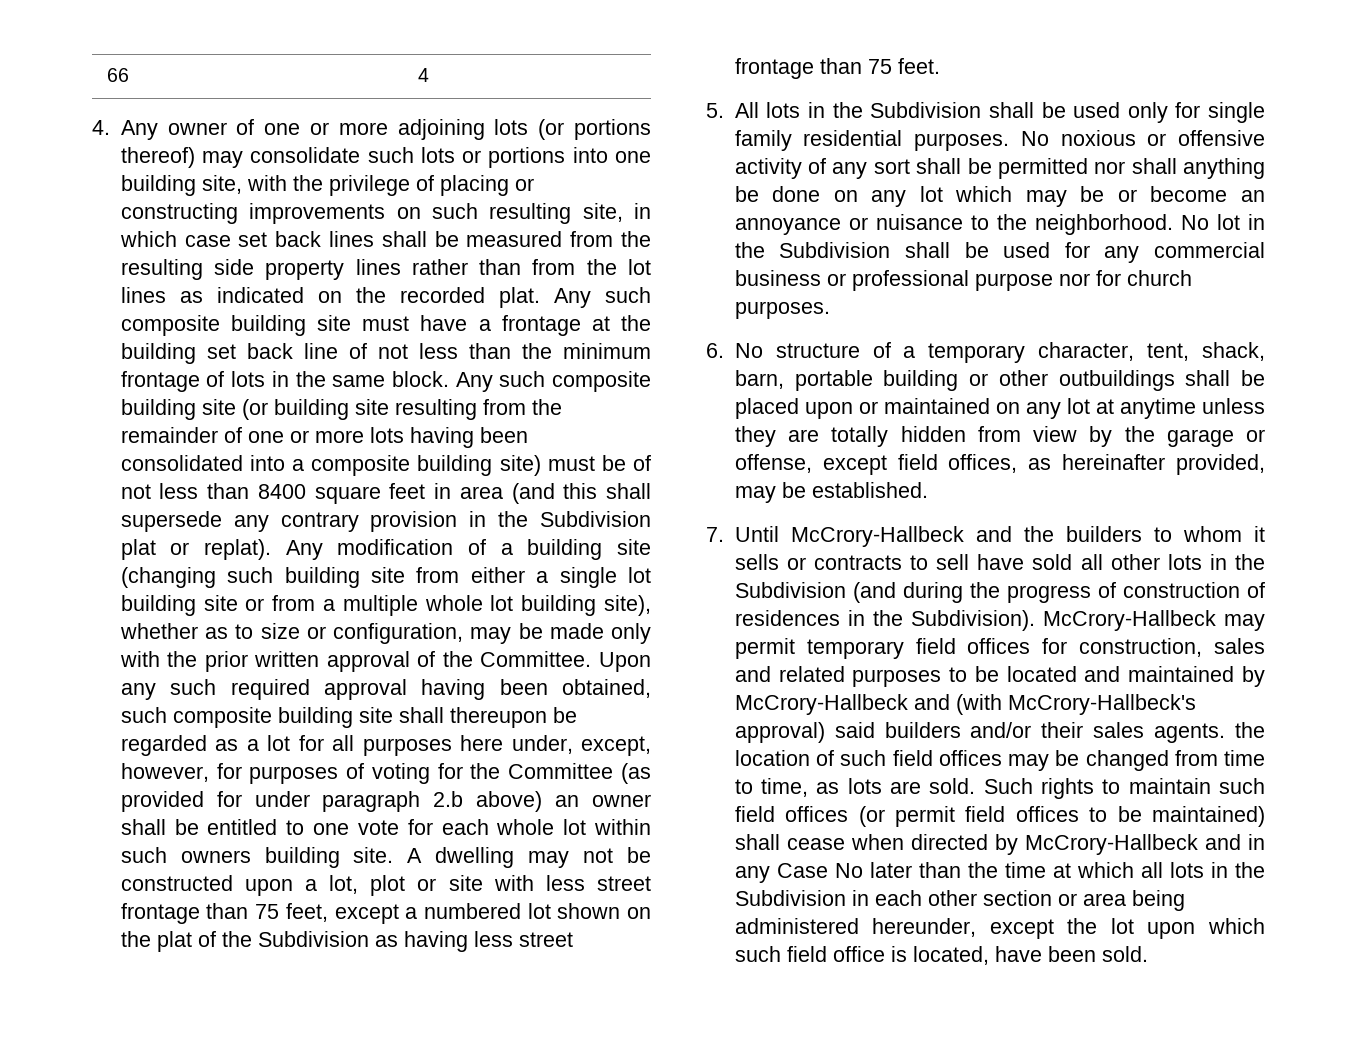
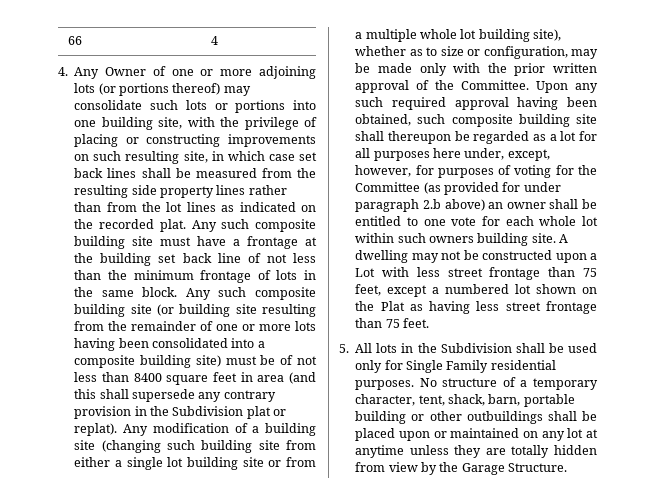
- 4. Any owner of one or more adjoining lots (or portions thereof) may consolidate such lots or portions into one building site, with the privilege of placing or constructing improvements on such resulting site, in which case set back lines shall be measured from the resulting side property lines rather than from the lot lines as indicated on the recorded plat.
+ 4. Any Owner of one or more adjoining lots (or portions thereof) may consolidate such lots or portions into one building site, with the privilege of placing or constructing improvements on such resulting site, in which case set back lines shall be measured from the resulting side property lines rather than from the lot lines as indicated on the recorded plat.
- A dwelling may not be constructed upon a lot, plot or site with less street frontage than 75 feet, except a numbered lot shown on the plat of the Subdivision as having less street frontage than 75 feet.
+ A dwelling may not be constructed upon a Lot with less street frontage than 75 feet, except a numbered lot shown on the Plat as having less street frontage than 75 feet.
- 5. All lots in the Subdivision shall be used only for single family residential purposes.
+ 5. All lots in the Subdivision shall be used only for Single Family residential purposes.
- No noxious or offensive activity of any sort shall be permitted nor shall anything be done on any lot which may be or become an annoyance or nuisance to the neighborhood. No lot in the Subdivision shall be used for any commercial business or professional purpose nor for church purposes.
- 6. No structure of a temporary character, tent, shack, barn, portable building or other outbuildings shall be placed upon or maintained on any lot at anytime unless they are totally hidden from view by the garage or offense, except field offices, as hereinafter provided, may be established.
- 7. Until McCrory-Hallbeck and the builders to whom it sells or contracts to sell have sold all other lots in the Subdivision (and during the progress of construction of residences in the Subdivision). McCrory-Hallbeck may permit temporary field offices for construction, sales and related purposes to be located and maintained by McCrory-Hallbeck and (with McCrory-Hallbeck's approval) said builders and/or their sales agents. the location of such field offices may be changed from time to time, as lots are sold. Such rights to maintain such field offices (or permit field offices to be maintained) shall cease when directed by McCrory-Hallbeck and in any Case No later than the time at which all lots in the Subdivision in each other section or area being administered hereunder, except the lot upon which such field office is located, have been sold.
+ No structure of a temporary character, tent, shack, barn, portable building or other outbuildings shall be placed upon or maintained on any lot at anytime unless they are totally hidden from view by the Garage Structure.

